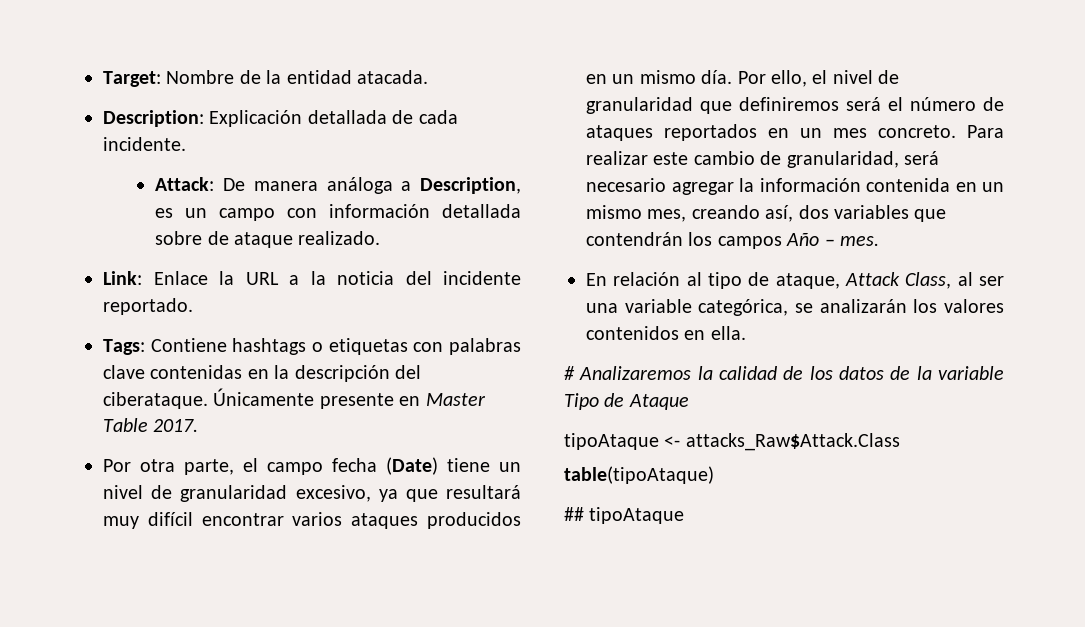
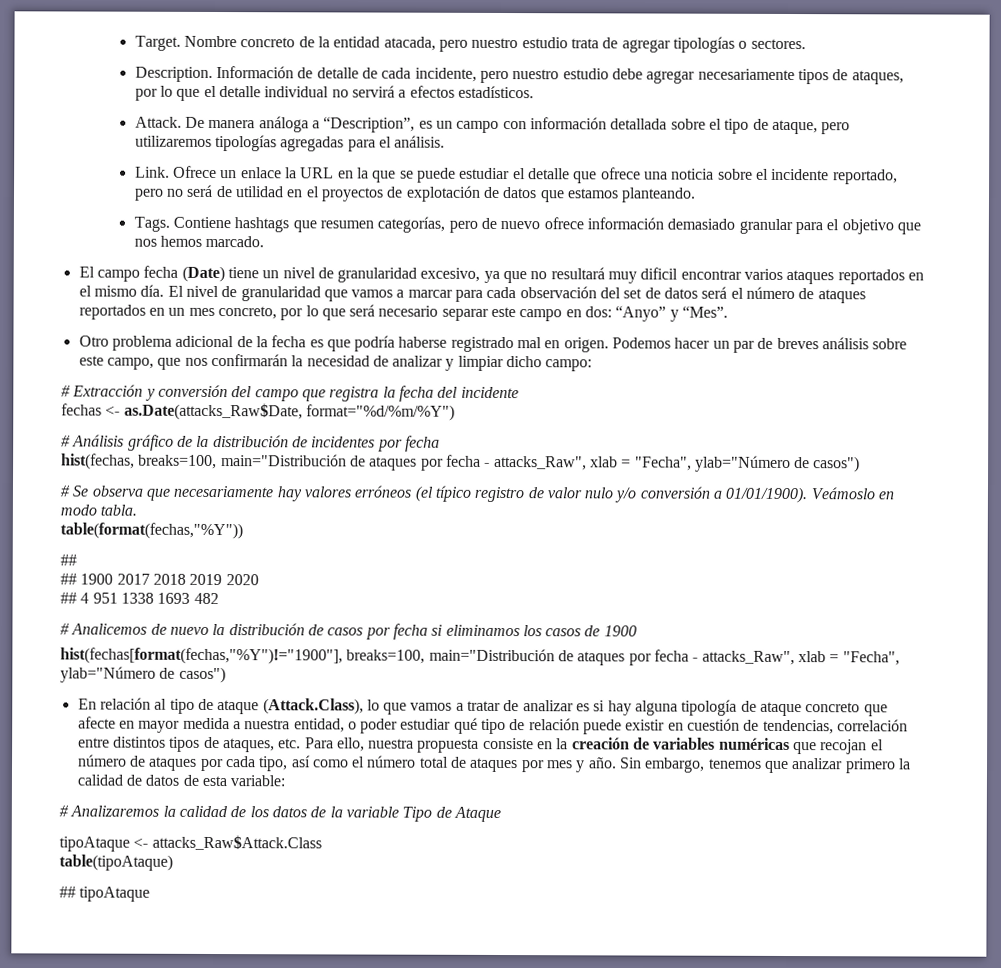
- Target: Nombre de la entidad atacada.
- Description: Explicación detallada de cada incidente.
- Attack: De manera análoga a Description, es un campo con información detallada sobre de ataque realizado.
- Link: Enlace la URL a la noticia del incidente reportado.
- Tags: Contiene hashtags o etiquetas con palabras clave contenidas en la descripción del ciberataque. Únicamente presente en Master Table 2017.
- Por otra parte, el campo fecha (Date) tiene un nivel de granularidad excesivo, ya que resultará muy difícil encontrar varios ataques producidos en un mismo día. Por ello, el nivel de granularidad que definiremos será el número de ataques reportados en un mes concreto. Para realizar este cambio de granularidad, será necesario agregar la información contenida en un mismo mes, creando así, dos variables que contendrán los campos Año – mes.
+ Target. Nombre concreto de la entidad atacada, pero nuestro estudio trata de agregar tipologías o sectores.
+ Description. Información de detalle de cada incidente, pero nuestro estudio debe agregar necesariamente tipos de ataques, por lo que el detalle individual no servirá a efectos estadísticos.
+ Attack. De manera análoga a “Description”, es un campo con información detallada sobre el tipo de ataque, pero utilizaremos tipologías agregadas para el análisis.
+ Link. Ofrece un enlace la URL en la que se puede estudiar el detalle que ofrece una noticia sobre el incidente reportado, pero no será de utilidad en el proyectos de explotación de datos que estamos planteando.
+ Tags. Contiene hashtags que resumen categorías, pero de nuevo ofrece información demasiado granular para el objetivo que nos hemos marcado.
+ El campo fecha (Date) tiene un nivel de granularidad excesivo, ya que no resultará muy dificil encontrar varios ataques reportados en el mismo día. El nivel de granularidad que vamos a marcar para cada observación del set de datos será el número de ataques reportados en un mes concreto, por lo que será necesario separar este campo en dos: “Anyo” y “Mes”.
+ Otro problema adicional de la fecha es que podría haberse registrado mal en origen. Podemos hacer un par de breves análisis sobre este campo, que nos confirmarán la necesidad de analizar y limpiar dicho campo:
+ # Extracción y conversión del campo que registra la fecha del incidente
+ fechas <- as.Date(attacks_Raw$Date, format="%d/%m/%Y")
+ # Análisis gráfico de la distribución de incidentes por fecha
+ hist(fechas, breaks=100, main="Distribución de ataques por fecha - attacks_Raw", xlab = "Fecha", ylab="Número de casos")
+ # Se observa que necesariamente hay valores erróneos (el típico registro de valor nulo y/o conversión a 01/01/1900). Veámoslo en modo tabla.
+ table(format(fechas,"%Y"))
+ ##
+ ## 1900 2017 2018 2019 2020
+ ## 4 951 1338 1693 482
+ # Analicemos de nuevo la distribución de casos por fecha si eliminamos los casos de 1900
+ hist(fechas[format(fechas,"%Y")!="1900"], breaks=100, main="Distribución de ataques por fecha - attacks_Raw", xlab = "Fecha", ylab="Número de casos")
- En relación al tipo de ataque, Attack Class, al ser una variable categórica, se analizarán los valores contenidos en ella.
+ En relación al tipo de ataque (Attack.Class), lo que vamos a tratar de analizar es si hay alguna tipología de ataque concreto que afecte en mayor medida a nuestra entidad, o poder estudiar qué tipo de relación puede existir en cuestión de tendencias, correlación entre distintos tipos de ataques, etc. Para ello, nuestra propuesta consiste en la creación de variables numéricas que recojan el número de ataques por cada tipo, así como el número total de ataques por mes y año. Sin embargo, tenemos que analizar primero la calidad de datos de esta variable:

